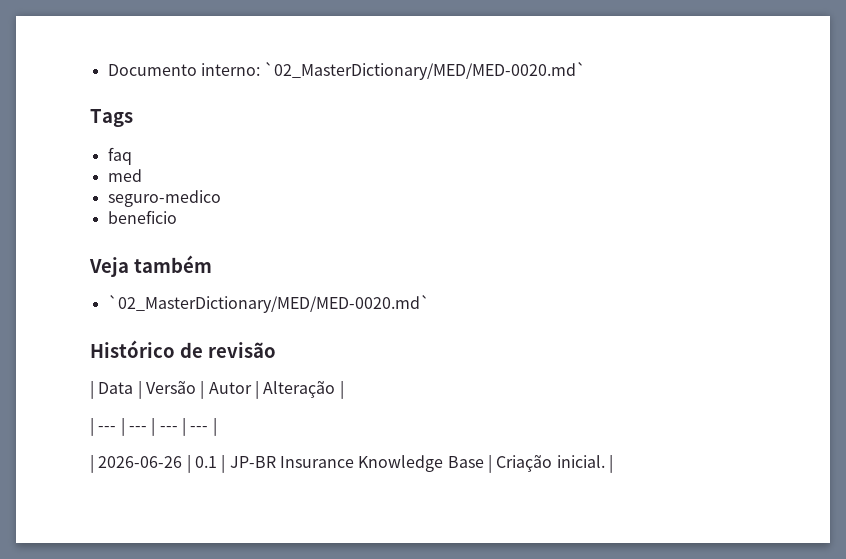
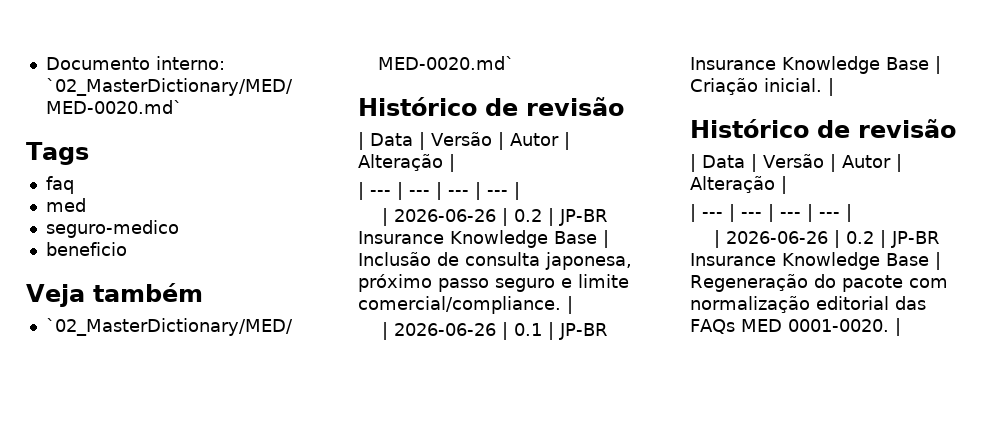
+ | 2026-06-26 | 0.2 | JP-BR Insurance Knowledge Base | Inclusão de consulta japonesa, próximo passo seguro e limite comercial/compliance. |
  | 2026-06-26 | 0.1 | JP-BR Insurance Knowledge Base | Criação inicial. |
+ Histórico de revisão
+ | Data | Versão | Autor | Alteração |
+ | --- | --- | --- | --- |
+ | 2026-06-26 | 0.2 | JP-BR Insurance Knowledge Base | Regeneração do pacote com normalização editorial das FAQs MED 0001-0020. |

